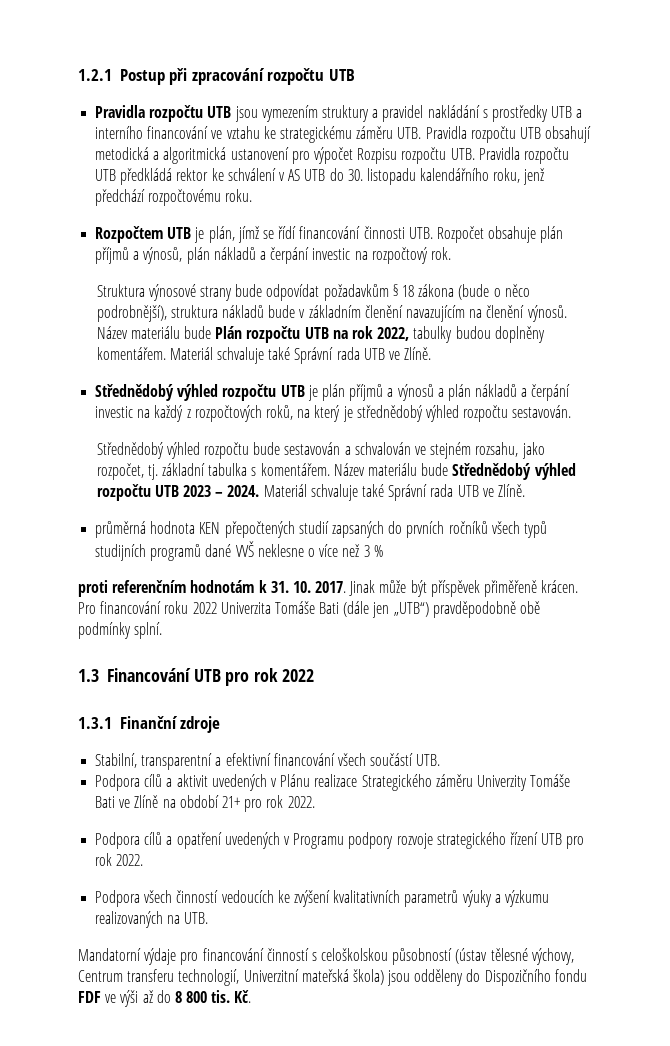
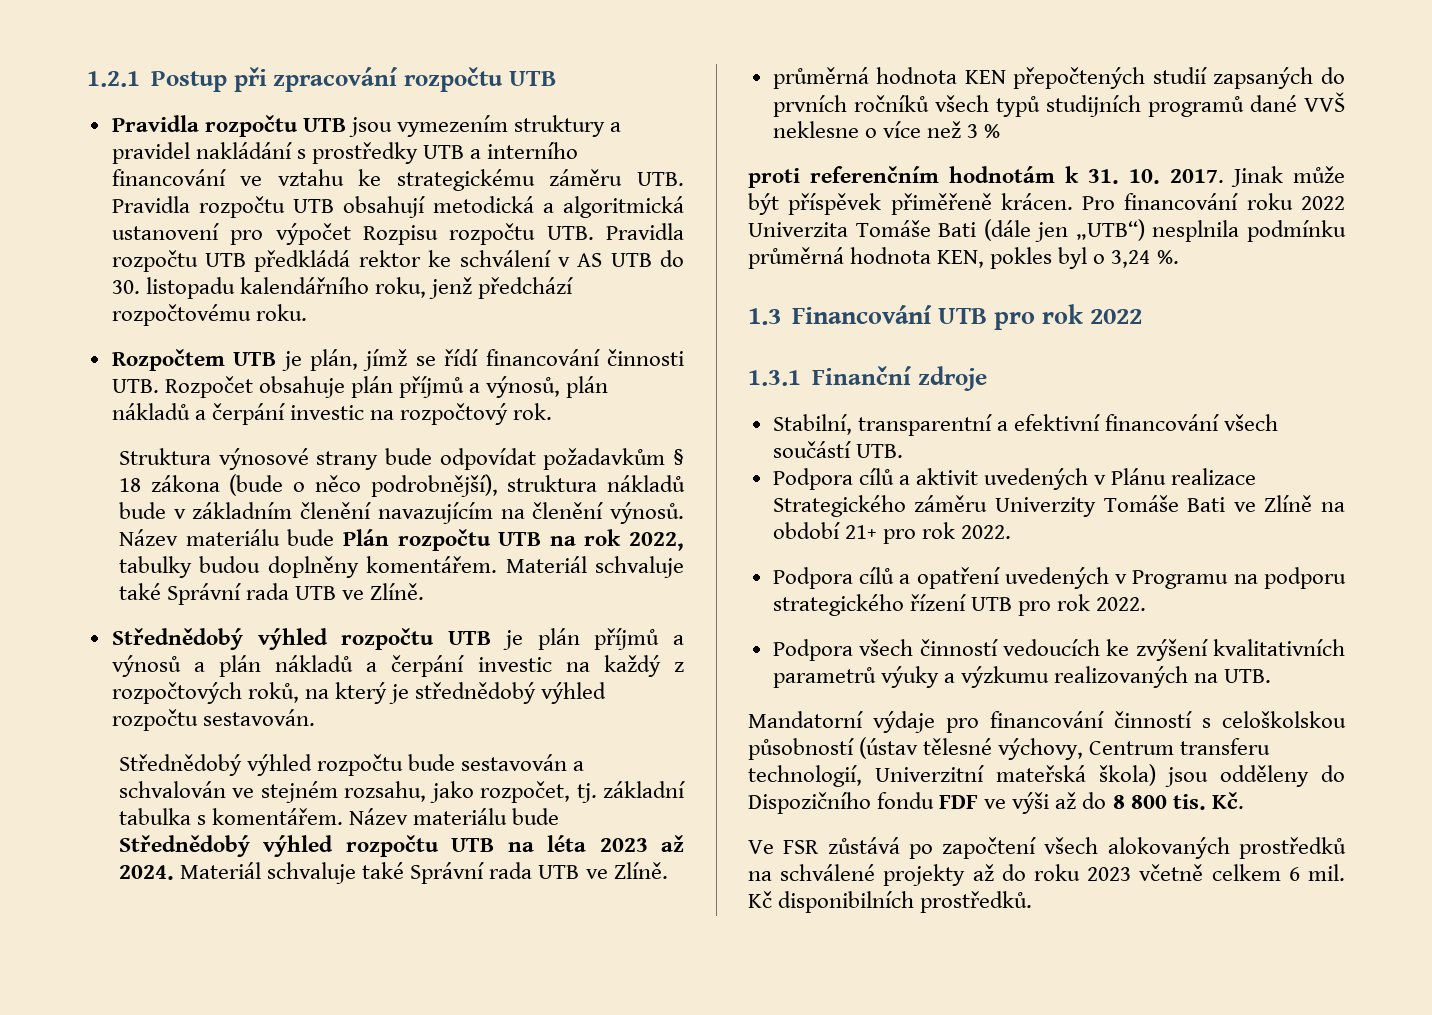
- Název materiálu bude Střednědobý výhled rozpočtu UTB 2023 – 2024.
+ Název materiálu bude Střednědobý výhled rozpočtu UTB na léta 2023 až 2024.
- Pro financování roku 2022 Univerzita Tomáše Bati (dále jen „UTB“) pravděpodobně obě podmínky splní.
+ Pro financování roku 2022 Univerzita Tomáše Bati (dále jen „UTB“) nesplnila podmínku průměrná hodnota KEN, pokles byl o 3,24 %.
- Podpora cílů a opatření uvedených v Programu podpory rozvoje strategického řízení UTB pro rok 2022.
+ Podpora cílů a opatření uvedených v Programu na podporu strategického řízení UTB pro rok 2022.
+ Ve FSR zůstává po započtení všech alokovaných prostředků na schválené projekty až do roku 2023 včetně celkem 6 mil. Kč disponibilních prostředků.

